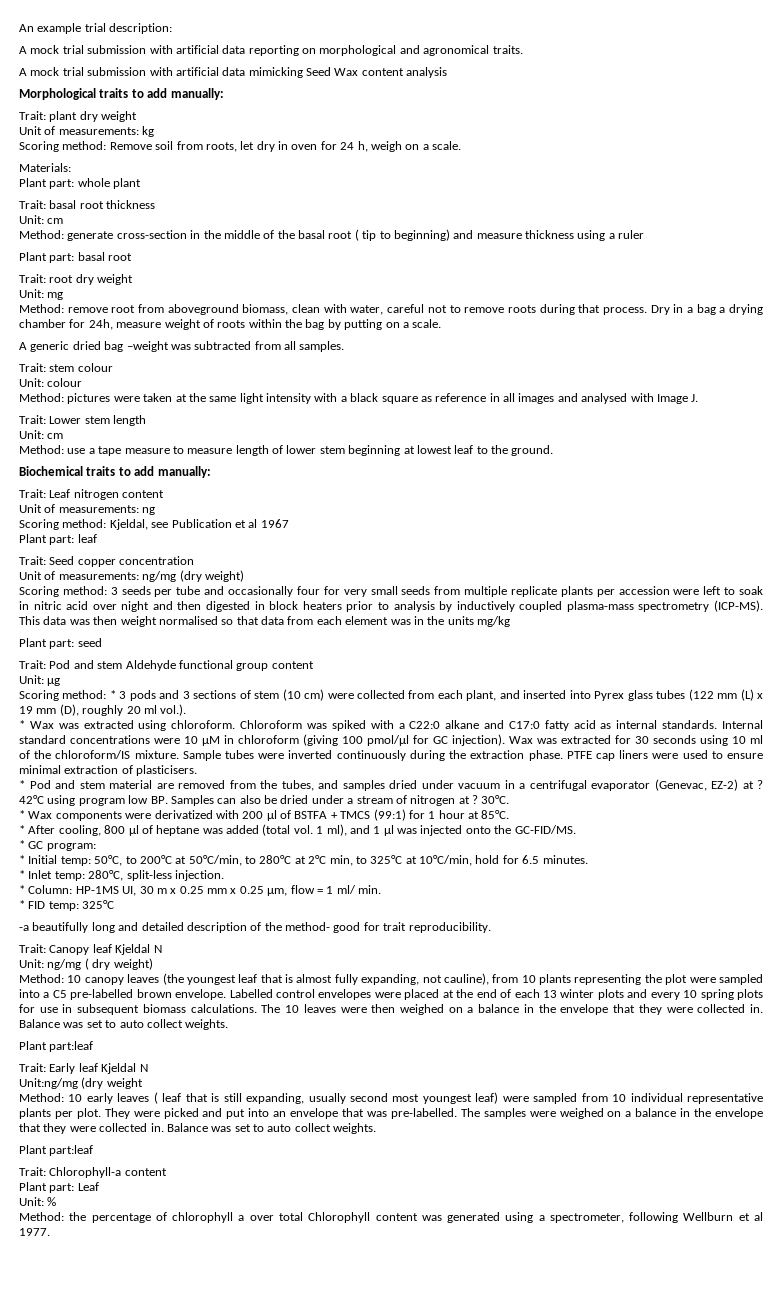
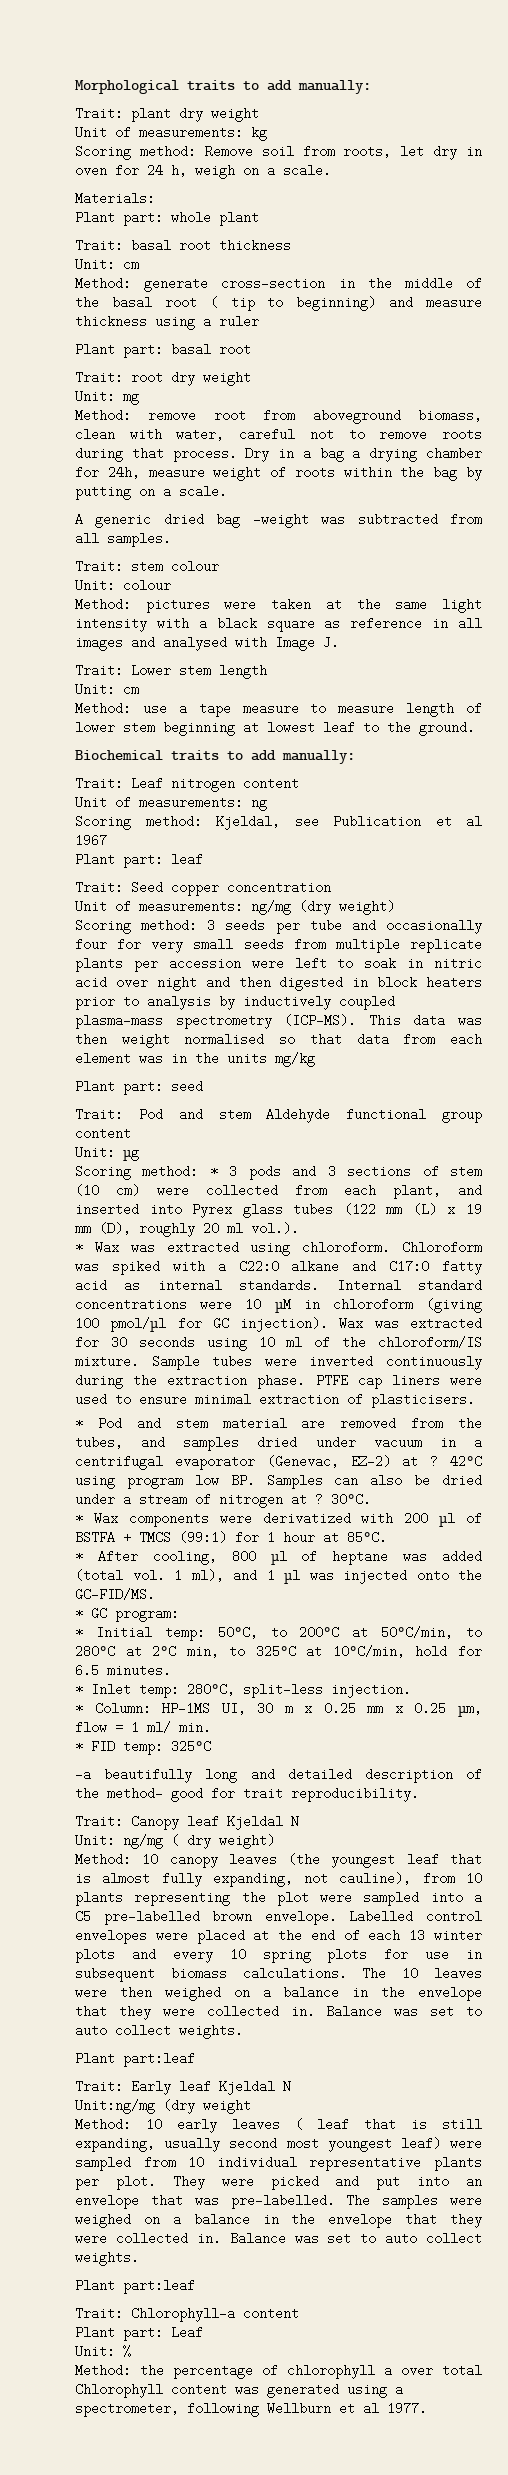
- An example trial description:
- A mock trial submission with artificial data reporting on morphological and agronomical traits.
- A mock trial submission with artificial data mimicking Seed Wax content analysis

